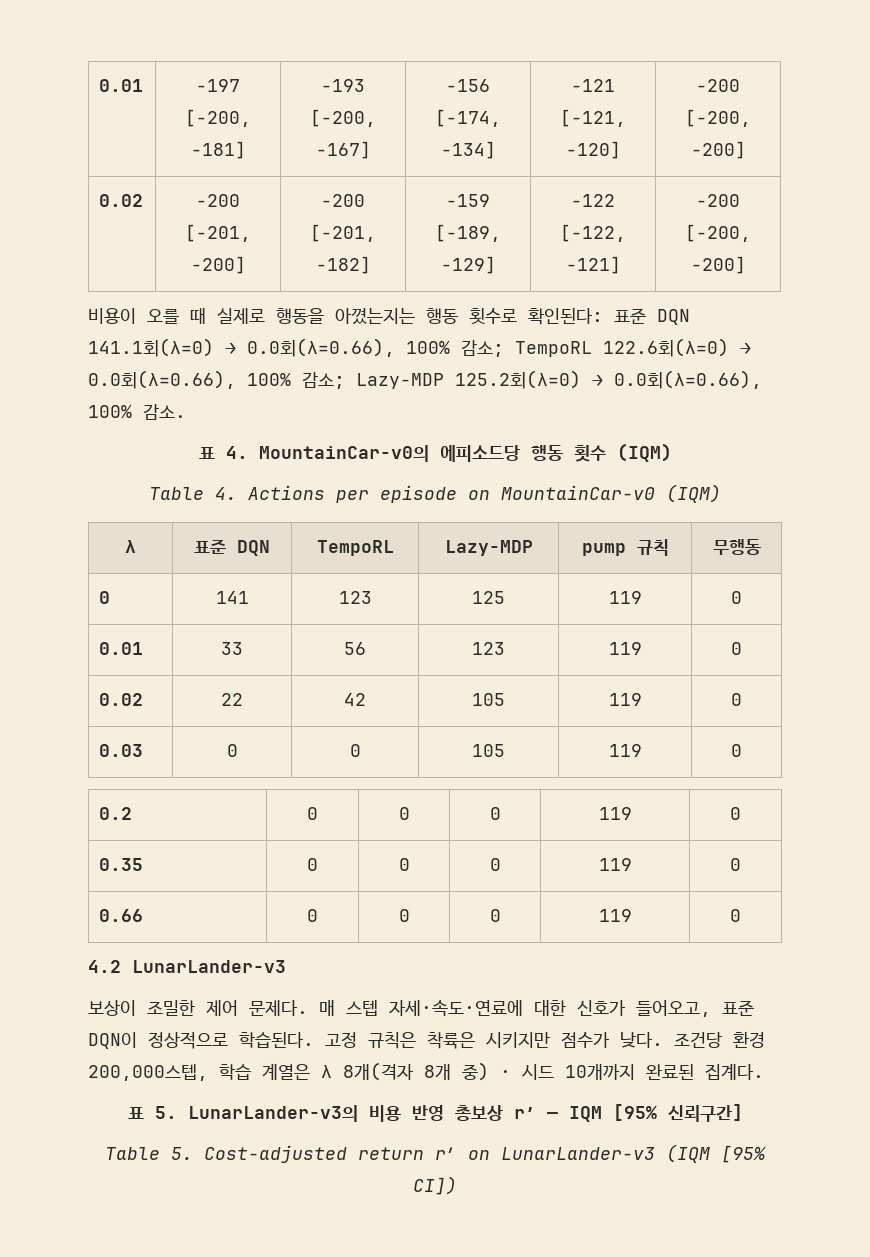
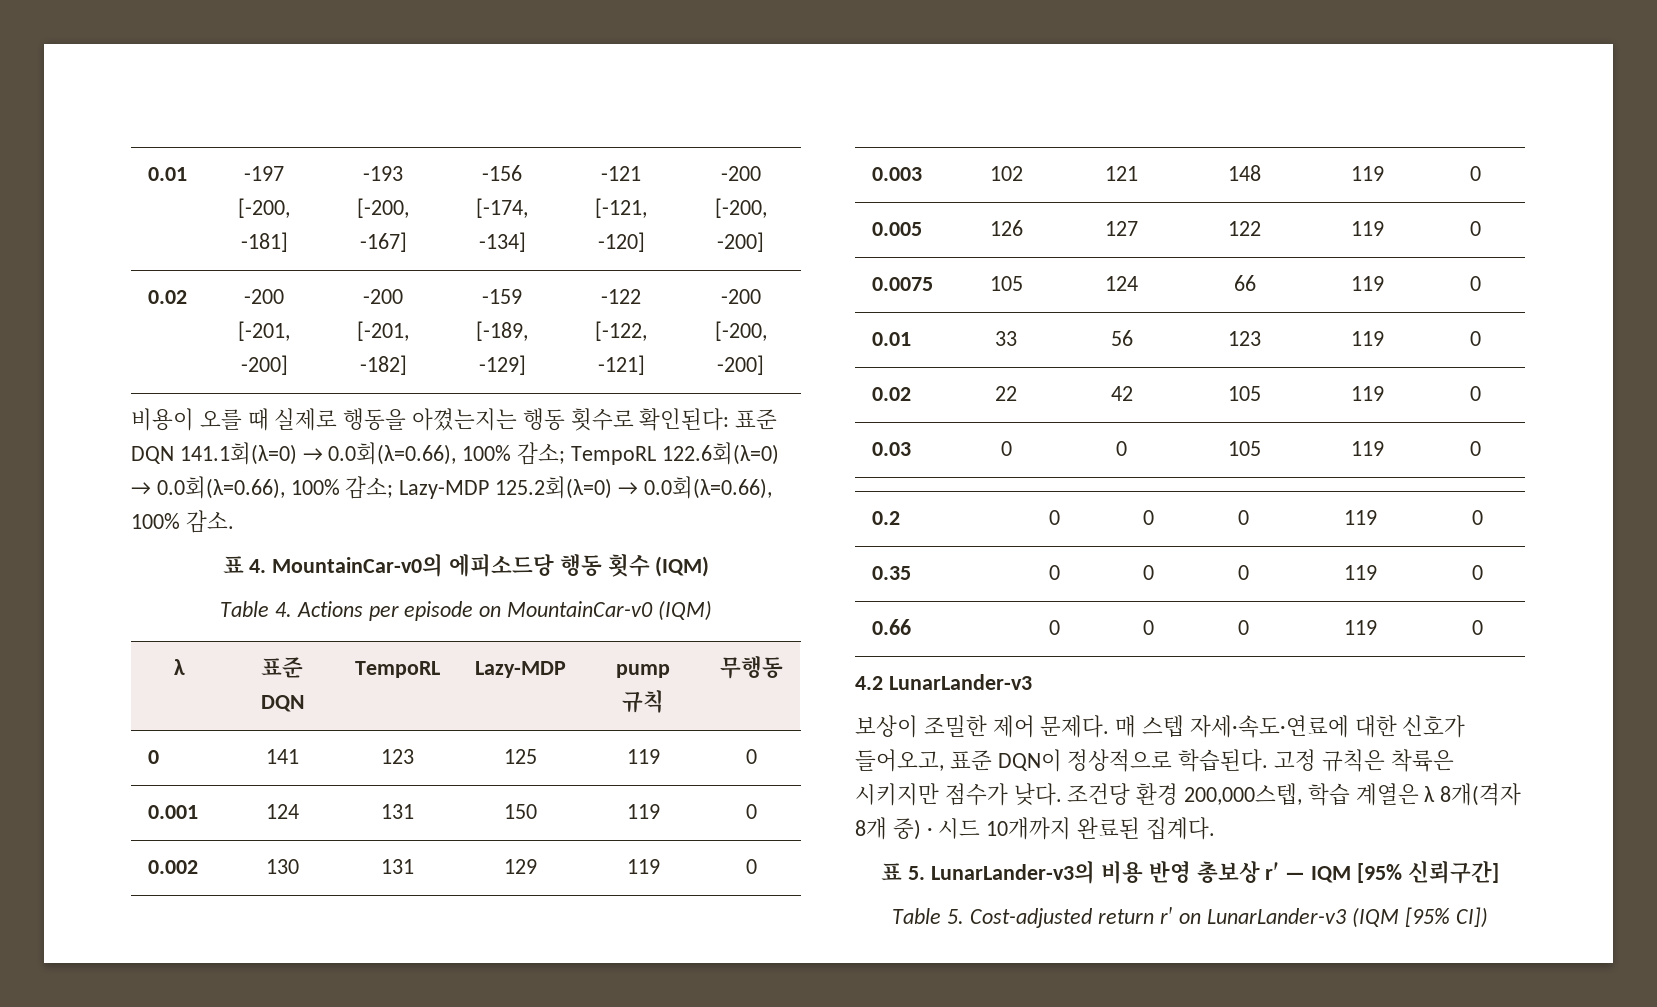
+ 0.001 | 124 | 131 | 150 | 119 | 0
+ 0.002 | 130 | 131 | 129 | 119 | 0
+ 0.003 | 102 | 121 | 148 | 119 | 0
+ 0.005 | 126 | 127 | 122 | 119 | 0
+ 0.0075 | 105 | 124 | 66 | 119 | 0

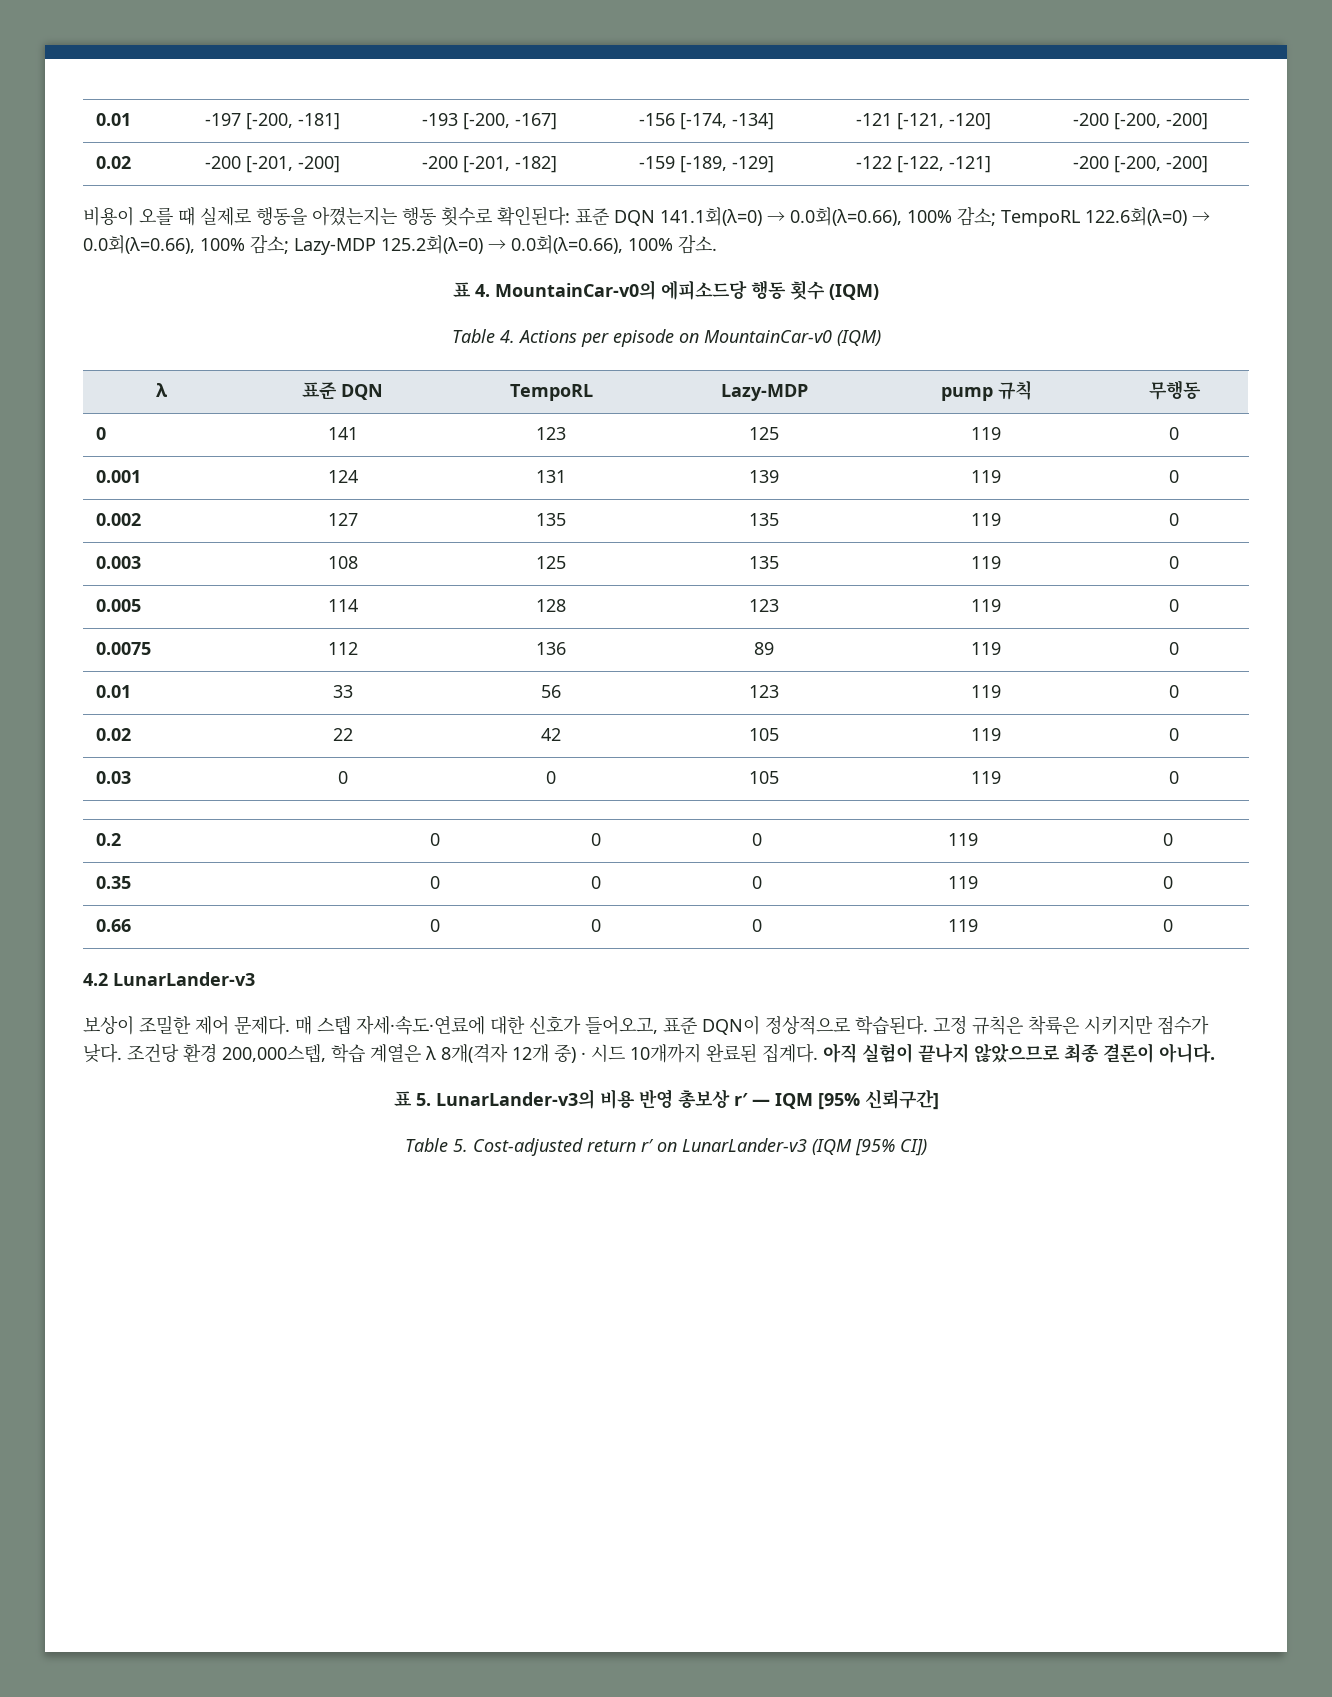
- 0.001 | 124 | 131 | 150 | 119 | 0
+ 0.001 | 124 | 131 | 139 | 119 | 0
- 0.002 | 130 | 131 | 129 | 119 | 0
+ 0.002 | 127 | 135 | 135 | 119 | 0
- 0.003 | 102 | 121 | 148 | 119 | 0
+ 0.003 | 108 | 125 | 135 | 119 | 0
- 0.005 | 126 | 127 | 122 | 119 | 0
+ 0.005 | 114 | 128 | 123 | 119 | 0
- 0.0075 | 105 | 124 | 66 | 119 | 0
+ 0.0075 | 112 | 136 | 89 | 119 | 0
- 조건당 환경 200,000스텝, 학습 계열은 λ 8개(격자 8개 중) · 시드 10개까지 완료된 집계다.
+ 조건당 환경 200,000스텝, 학습 계열은 λ 8개(격자 12개 중) · 시드 10개까지 완료된 집계다. 아직 실험이 끝나지 않았으므로 최종 결론이 아니다.

